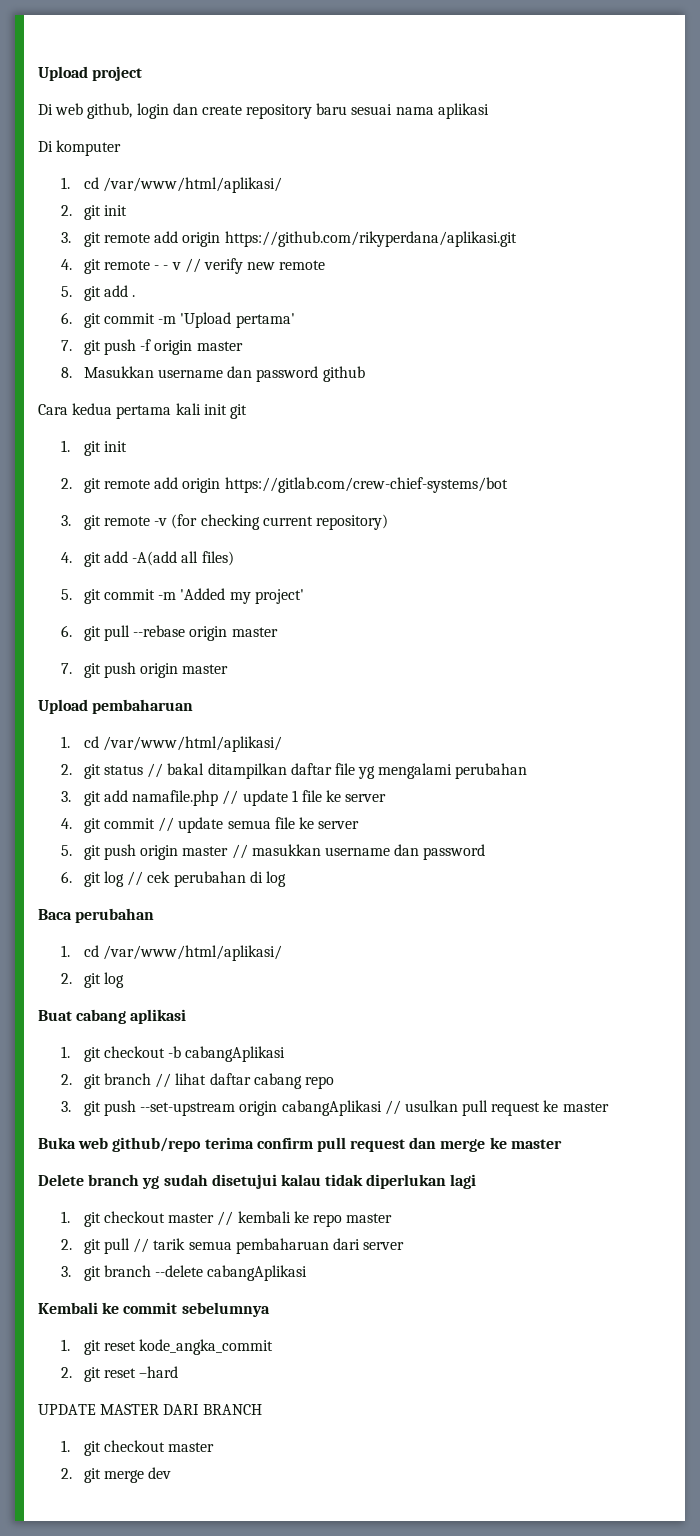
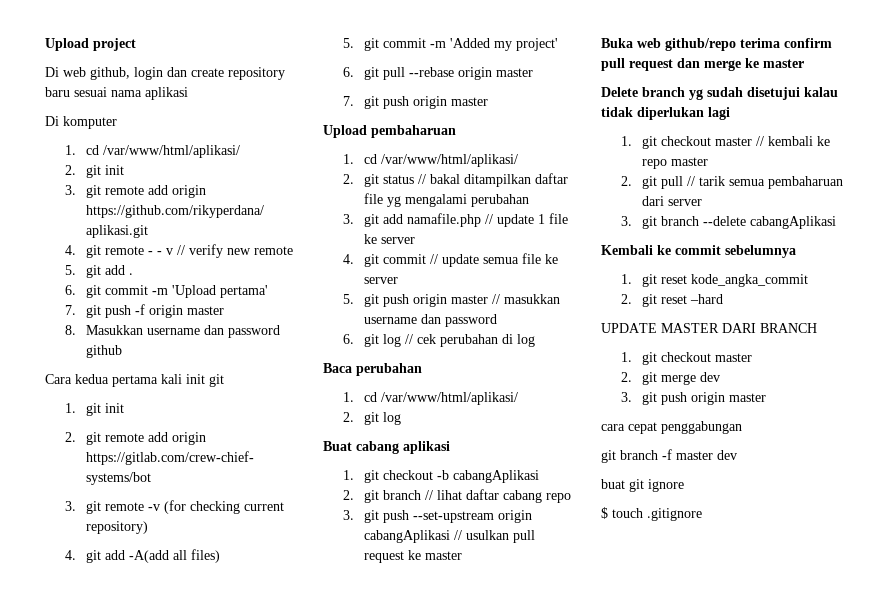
+ 3. git push origin master
+ cara cepat penggabungan
+ git branch -f master dev
+ buat git ignore
+ $ touch .gitignore

